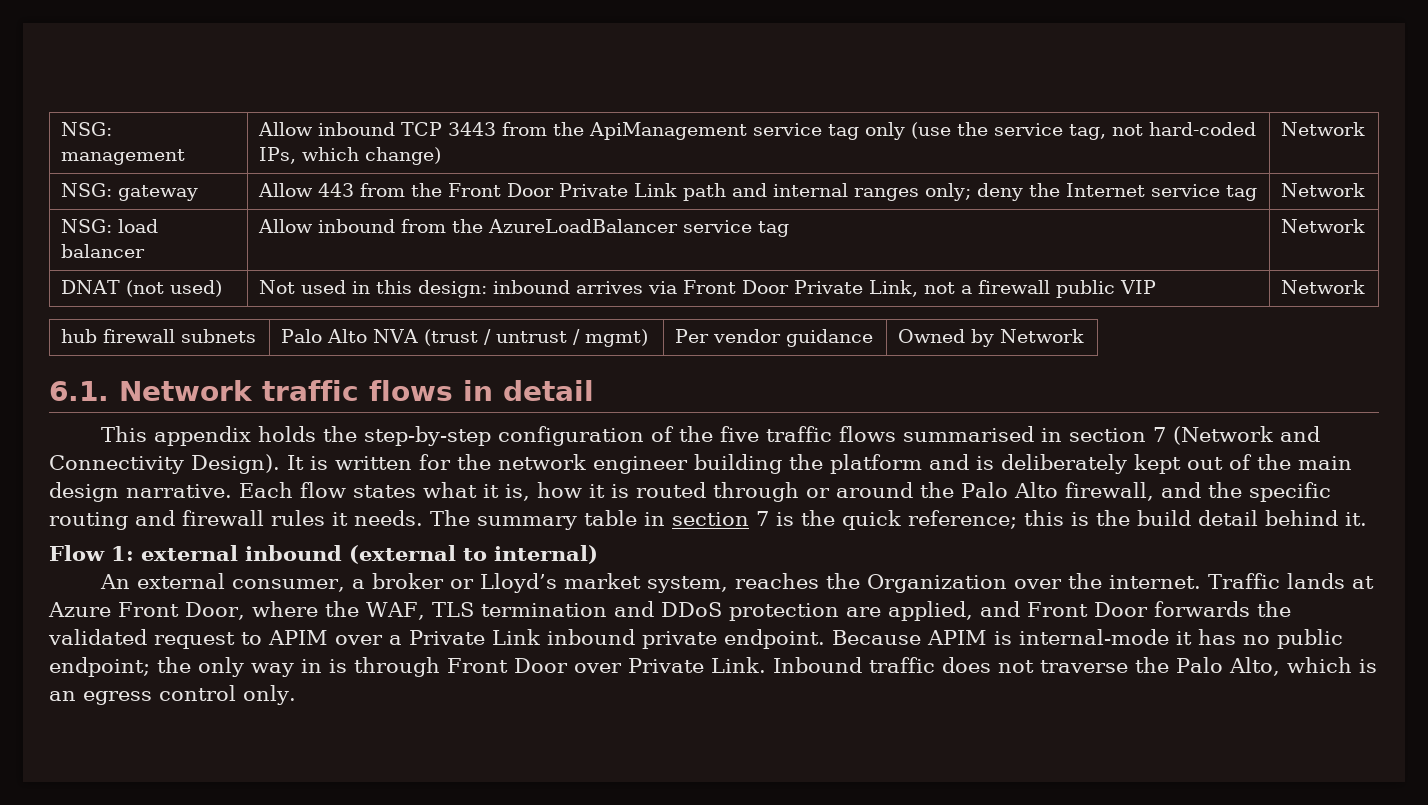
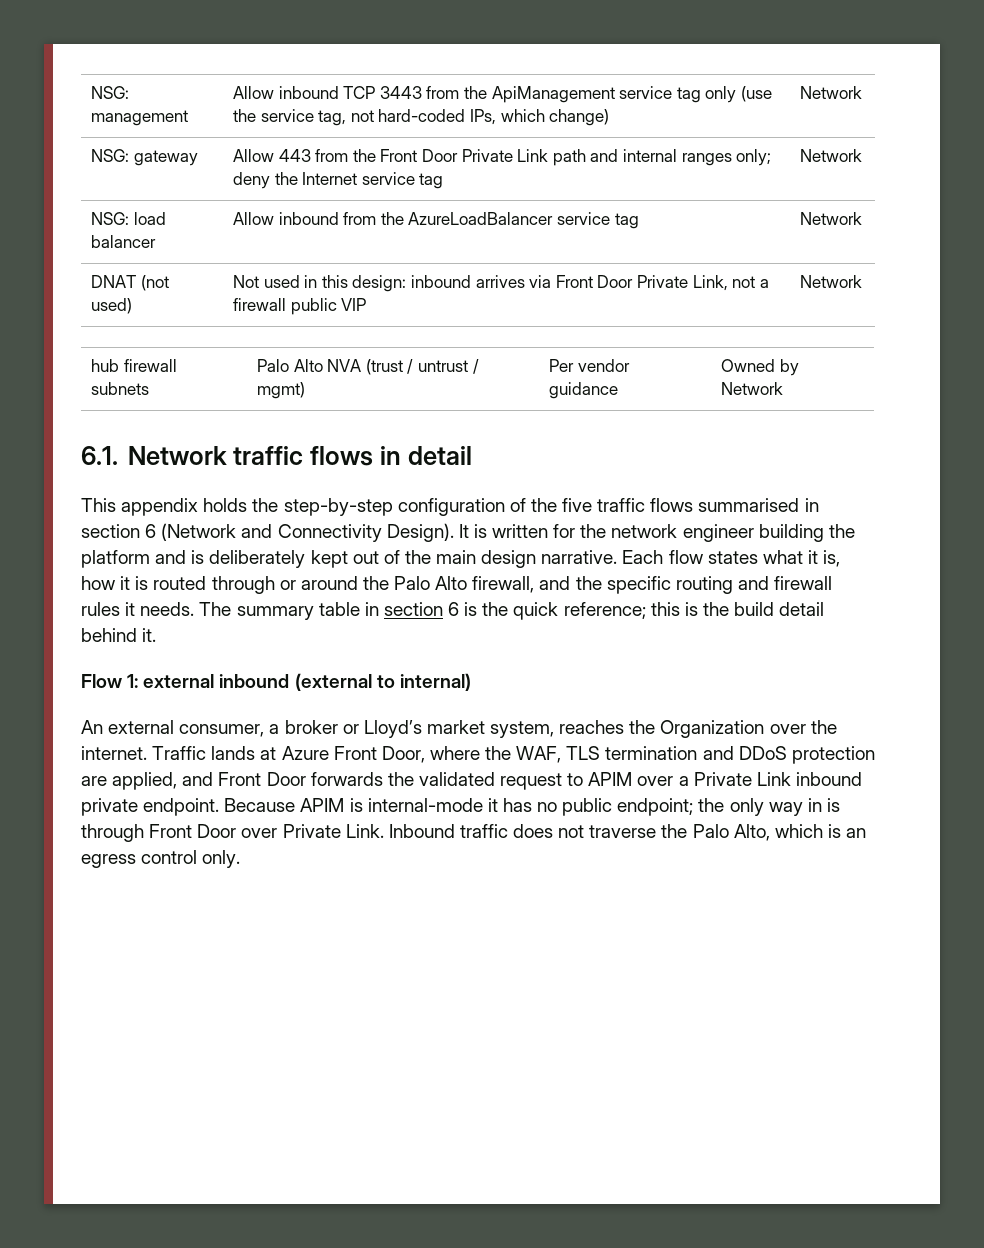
- This appendix holds the step-by-step configuration of the five traffic flows summarised in section 7 (Network and Connectivity Design).
+ This appendix holds the step-by-step configuration of the five traffic flows summarised in section 6 (Network and Connectivity Design).
- The summary table in section 7 is the quick reference; this is the build detail behind it.
+ The summary table in section 6 is the quick reference; this is the build detail behind it.

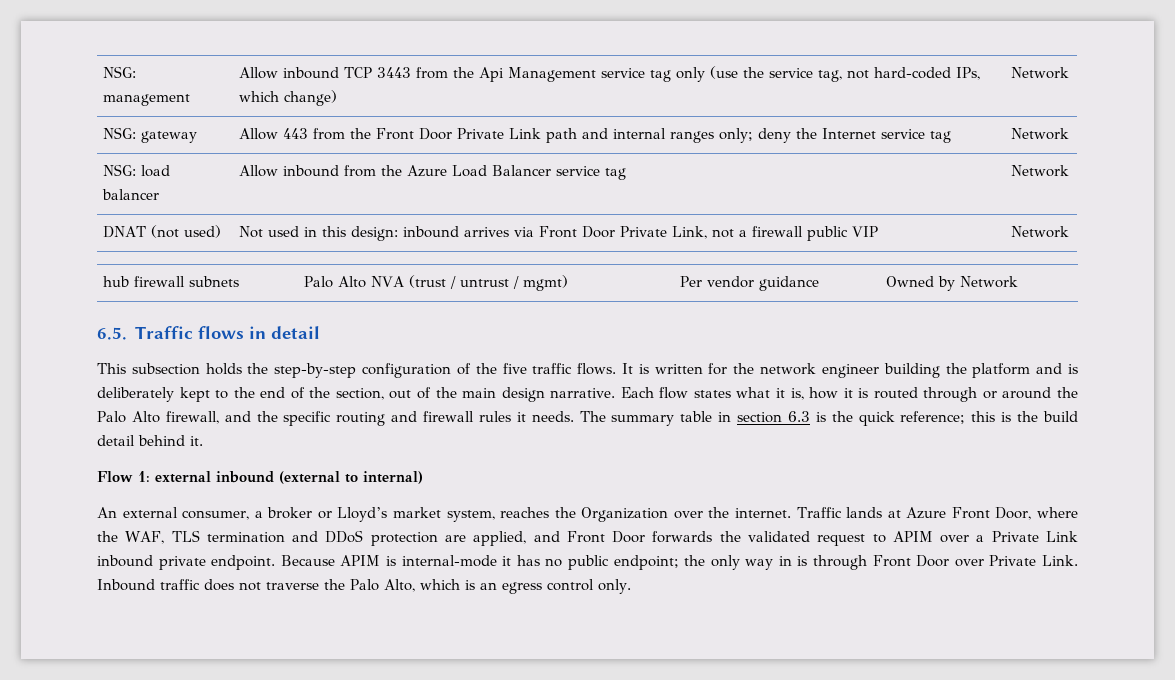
- NSG: management | Allow inbound TCP 3443 from the ApiManagement service tag only (use the service tag, not hard-coded IPs, which change) | Network
+ NSG: management | Allow inbound TCP 3443 from the Api Management service tag only (use the service tag, not hard-coded IPs, which change) | Network
- NSG: load balancer | Allow inbound from the AzureLoadBalancer service tag | Network
+ NSG: load balancer | Allow inbound from the Azure Load Balancer service tag | Network
- 6.1. Network traffic flows in detail
+ 6.5. Traffic flows in detail
- This appendix holds the step-by-step configuration of the five traffic flows summarised in section 6 (Network and Connectivity Design).
+ This subsection holds the step-by-step configuration of the five traffic flows.
- It is written for the network engineer building the platform and is deliberately kept out of the main design narrative.
+ It is written for the network engineer building the platform and is deliberately kept to the end of the section, out of the main design narrative.
- The summary table in section 6 is the quick reference; this is the build detail behind it.
+ The summary table in section 6.3 is the quick reference; this is the build detail behind it.

